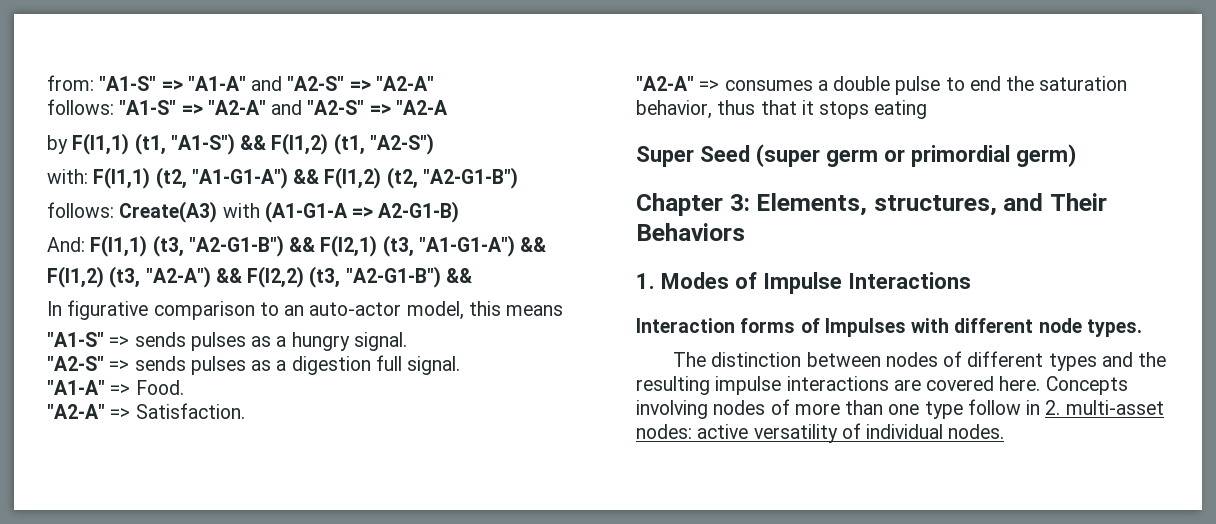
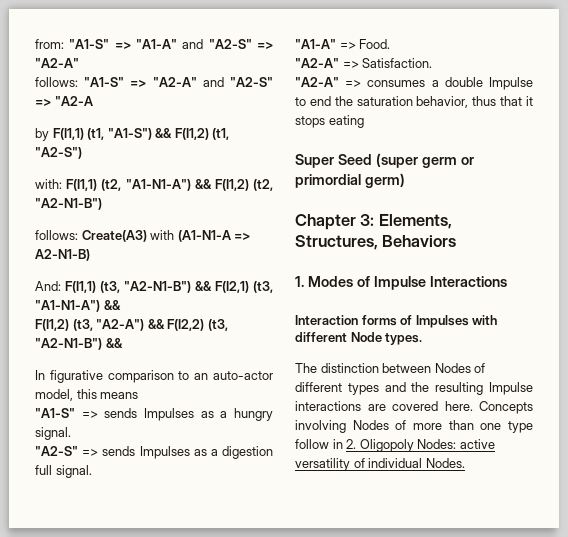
- with: F(I1,1) (t2, "A1-G1-A") && F(I1,2) (t2, "A2-G1-B")
+ with: F(I1,1) (t2, "A1-N1-A") && F(I1,2) (t2, "A2-N1-B")
- follows: Create(A3) with (A1-G1-A => A2-G1-B)
+ follows: Create(A3) with (A1-N1-A => A2-N1-B)
- And: F(I1,1) (t3, "A2-G1-B") && F(I2,1) (t3, "A1-G1-A") &&
+ And: F(I1,1) (t3, "A2-N1-B") && F(I2,1) (t3, "A1-N1-A") &&
- F(I1,2) (t3, "A2-A") && F(I2,2) (t3, "A2-G1-B") &&
+ F(I1,2) (t3, "A2-A") && F(I2,2) (t3, "A2-N1-B") &&
- "A1-S" => sends pulses as a hungry signal.
+ "A1-S" => sends Impulses as a hungry signal.
- "A2-S" => sends pulses as a digestion full signal.
+ "A2-S" => sends Impulses as a digestion full signal.
- "A2-A" => consumes a double pulse to end the saturation behavior, thus that it stops eating
+ "A2-A" => consumes a double Impulse to end the saturation behavior, thus that it stops eating
- Chapter 3: Elements, structures, and Their Behaviors
+ Chapter 3: Elements, Structures, Behaviors
- Interaction forms of Impulses with different node types.
+ Interaction forms of Impulses with different Node types.
- The distinction between nodes of different types and the resulting impulse interactions are covered here.
+ The distinction between Nodes of different types and the resulting Impulse interactions are covered here.
- Concepts involving nodes of more than one type follow in 2. multi-asset nodes: active versatility of individual nodes.
+ Concepts involving Nodes of more than one type follow in 2. Oligopoly Nodes: active versatility of individual Nodes.

